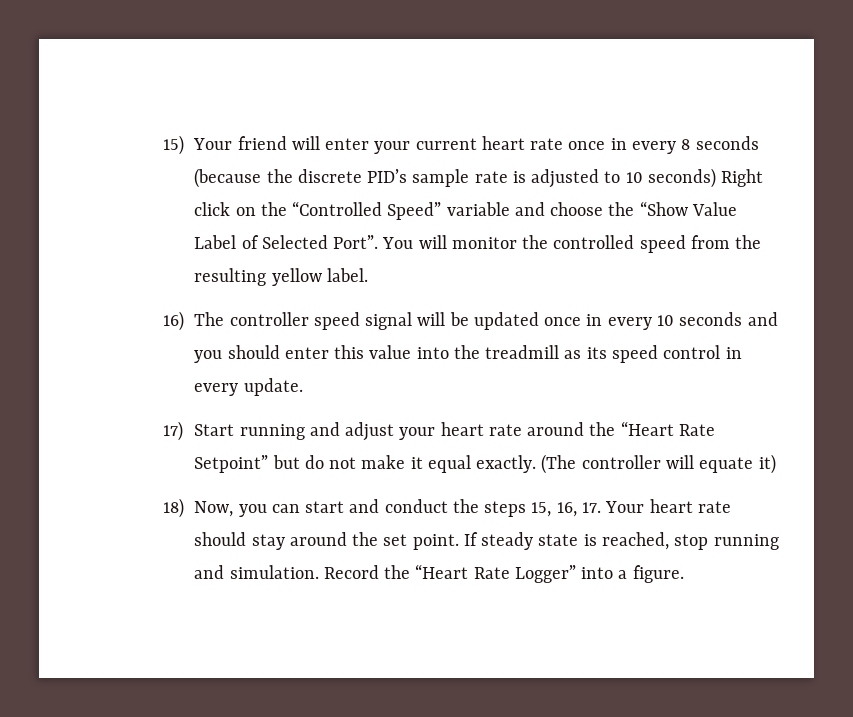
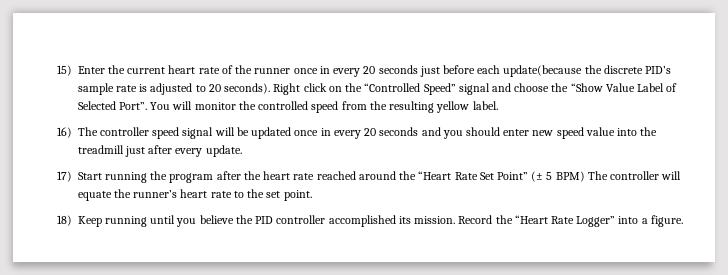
- 15) Your friend will enter your current heart rate once in every 8 seconds (because the discrete PID’s sample rate is adjusted to 10 seconds) Right click on the “Controlled Speed” variable and choose the “Show Value Label of Selected Port”.
+ 15) Enter the current heart rate of the runner once in every 20 seconds just before each update(because the discrete PID’s sample rate is adjusted to 20 seconds). Right click on the “Controlled Speed” signal and choose the “Show Value Label of Selected Port”.
- 16) The controller speed signal will be updated once in every 10 seconds and you should enter this value into the treadmill as its speed control in every update.
+ 16) The controller speed signal will be updated once in every 20 seconds and you should enter new speed value into the treadmill just after every update.
- 17) Start running and adjust your heart rate around the “Heart Rate Setpoint” but do not make it equal exactly. (The controller will equate it)
- 18) Now, you can start and conduct the steps 15, 16, 17. Your heart rate should stay around the set point. If steady state is reached, stop running and simulation.
+ 17) Start running the program after the heart rate reached around the “Heart Rate Set Point” (± 5 BPM) The controller will equate the runner’s heart rate to the set point.
+ 18) Keep running until you believe the PID controller accomplished its mission.

